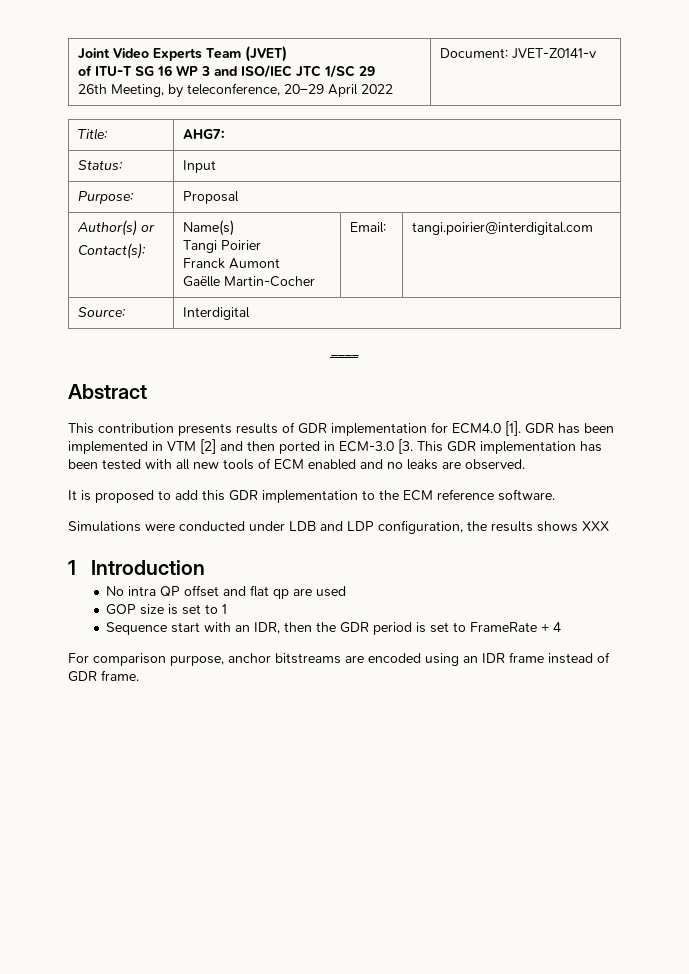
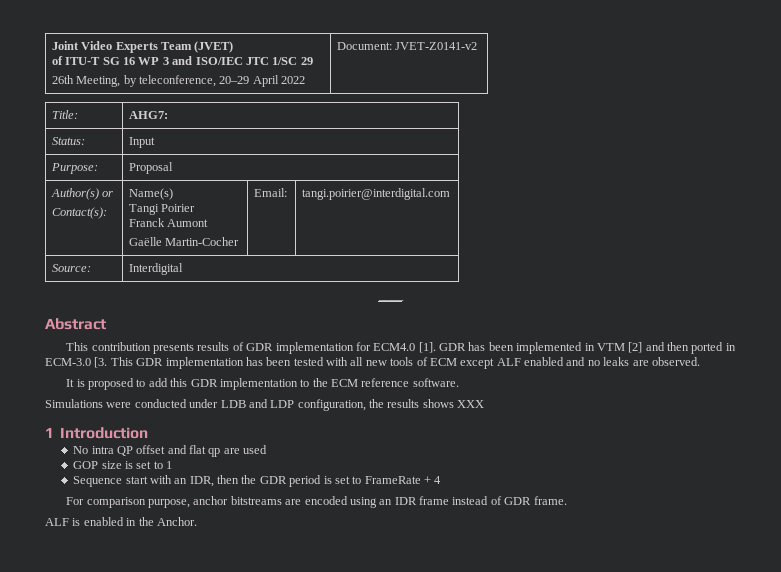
  Joint Video Experts Team (JVET)
  of ITU-T SG 16 WP 3 and ISO/IEC JTC 1/SC 29
- 26th Meeting, by teleconference, 20–29 April 2022 | Document: JVET-Z0141-v
+ 26th Meeting, by teleconference, 20–29 April 2022 | Document: JVET-Z0141-v2
- GDR has been implemented in VTM [2] and then ported in ECM-3.0 [3. This GDR implementation has been tested with all new tools of ECM enabled and no leaks are observed.
+ GDR has been implemented in VTM [2] and then ported in ECM-3.0 [3. This GDR implementation has been tested with all new tools of ECM except ALF enabled and no leaks are observed.
+ ALF is enabled in the Anchor.

